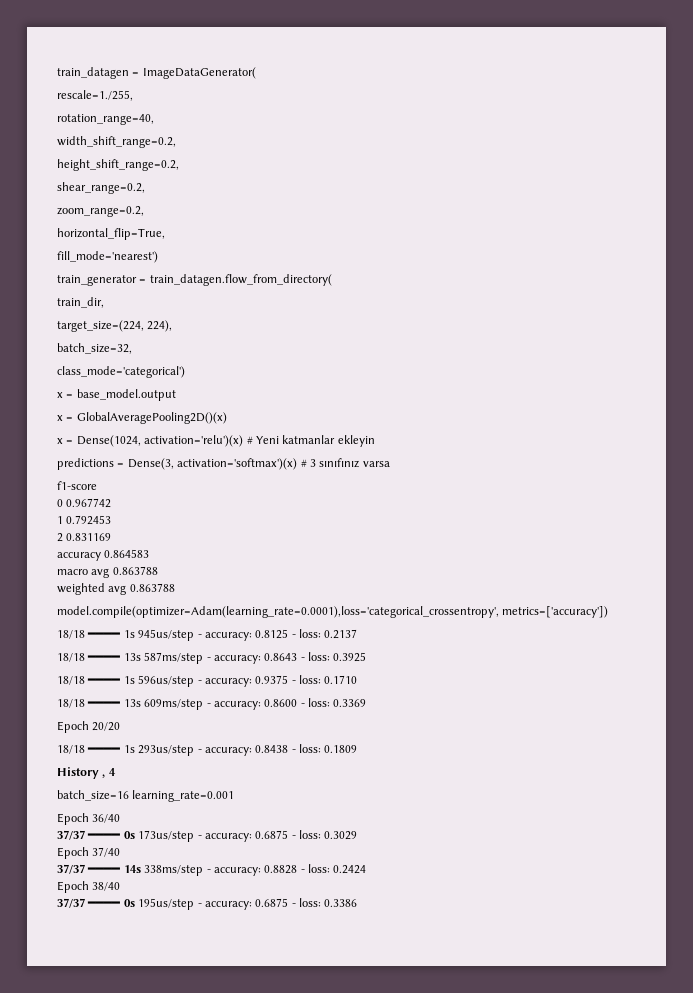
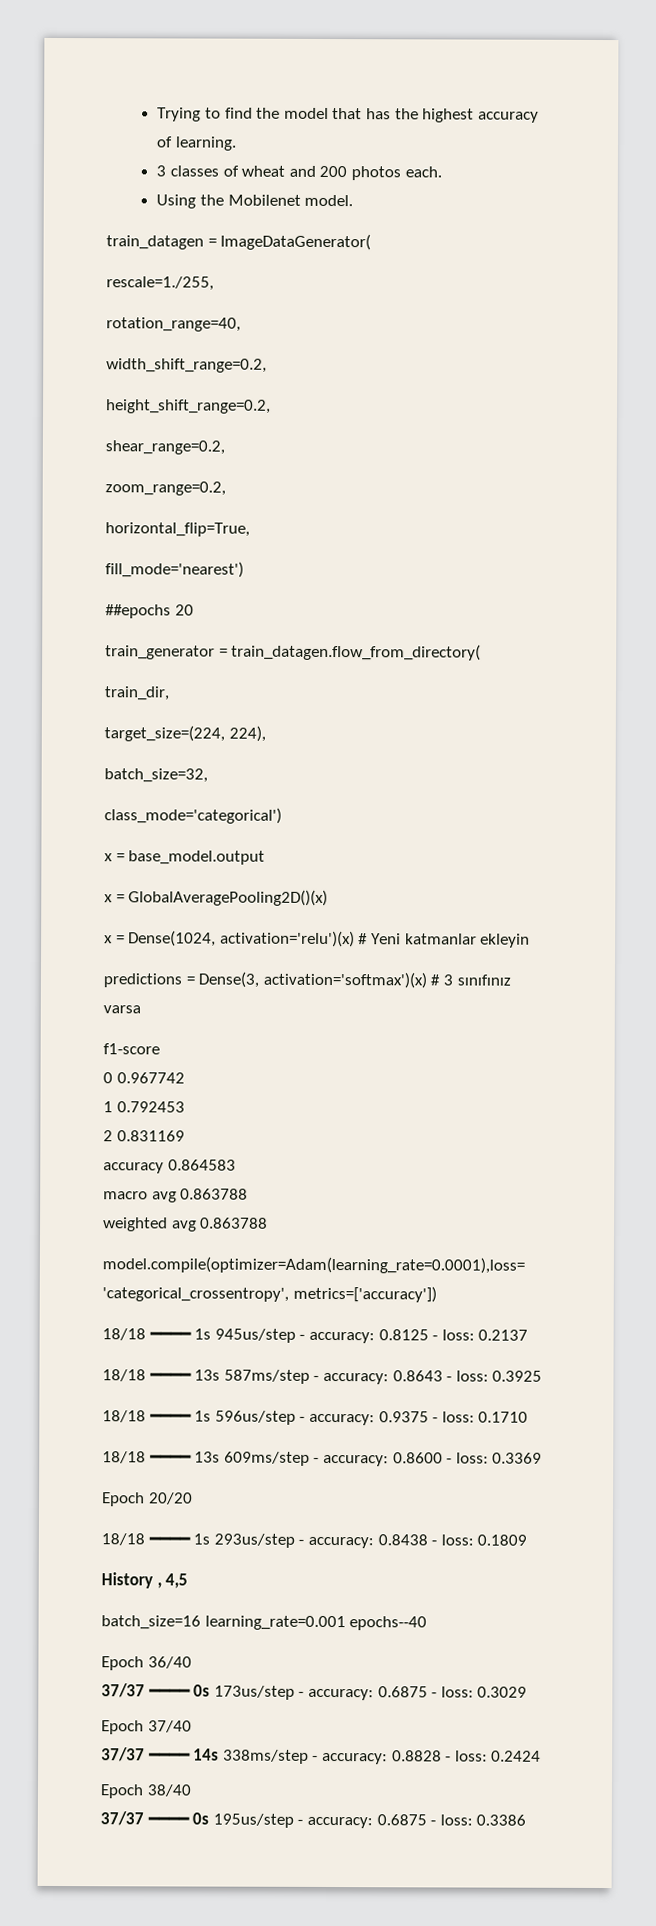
+ Trying to find the model that has the highest accuracy of learning.
+ 3 classes of wheat and 200 photos each.
+ Using the Mobilenet model.
+ ##epochs 20
- History , 4
+ History , 4,5
- batch_size=16 learning_rate=0.001
+ batch_size=16 learning_rate=0.001 epochs--40

